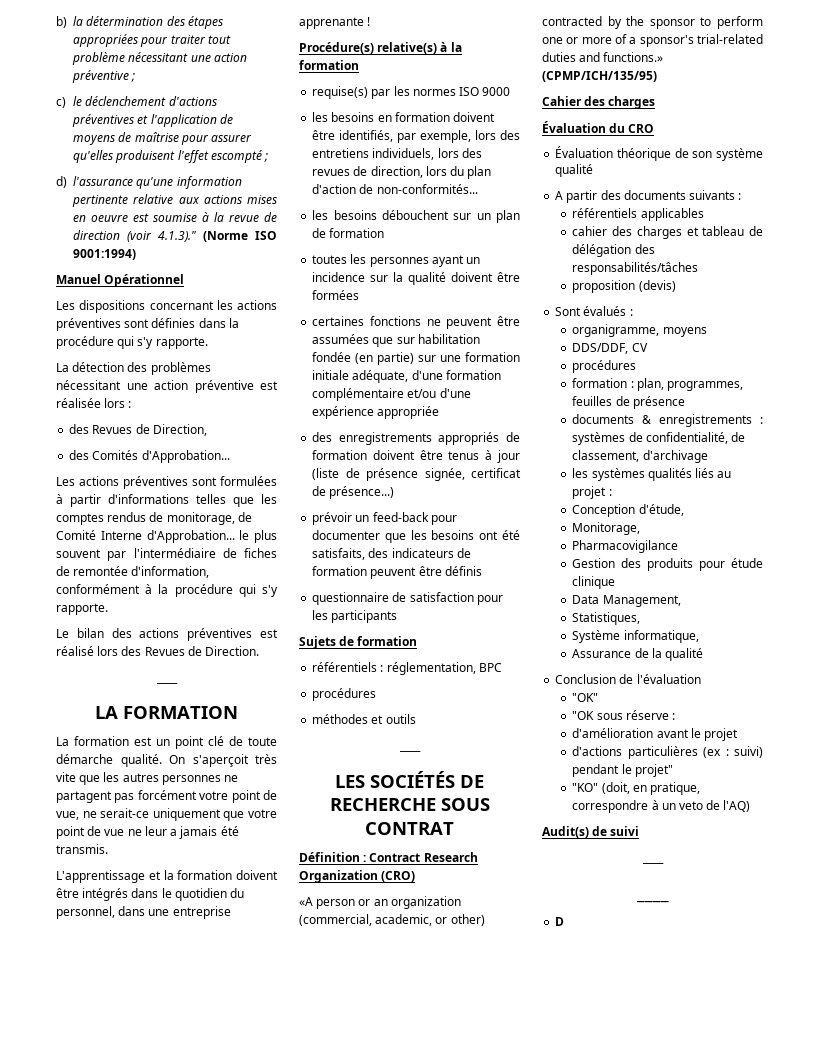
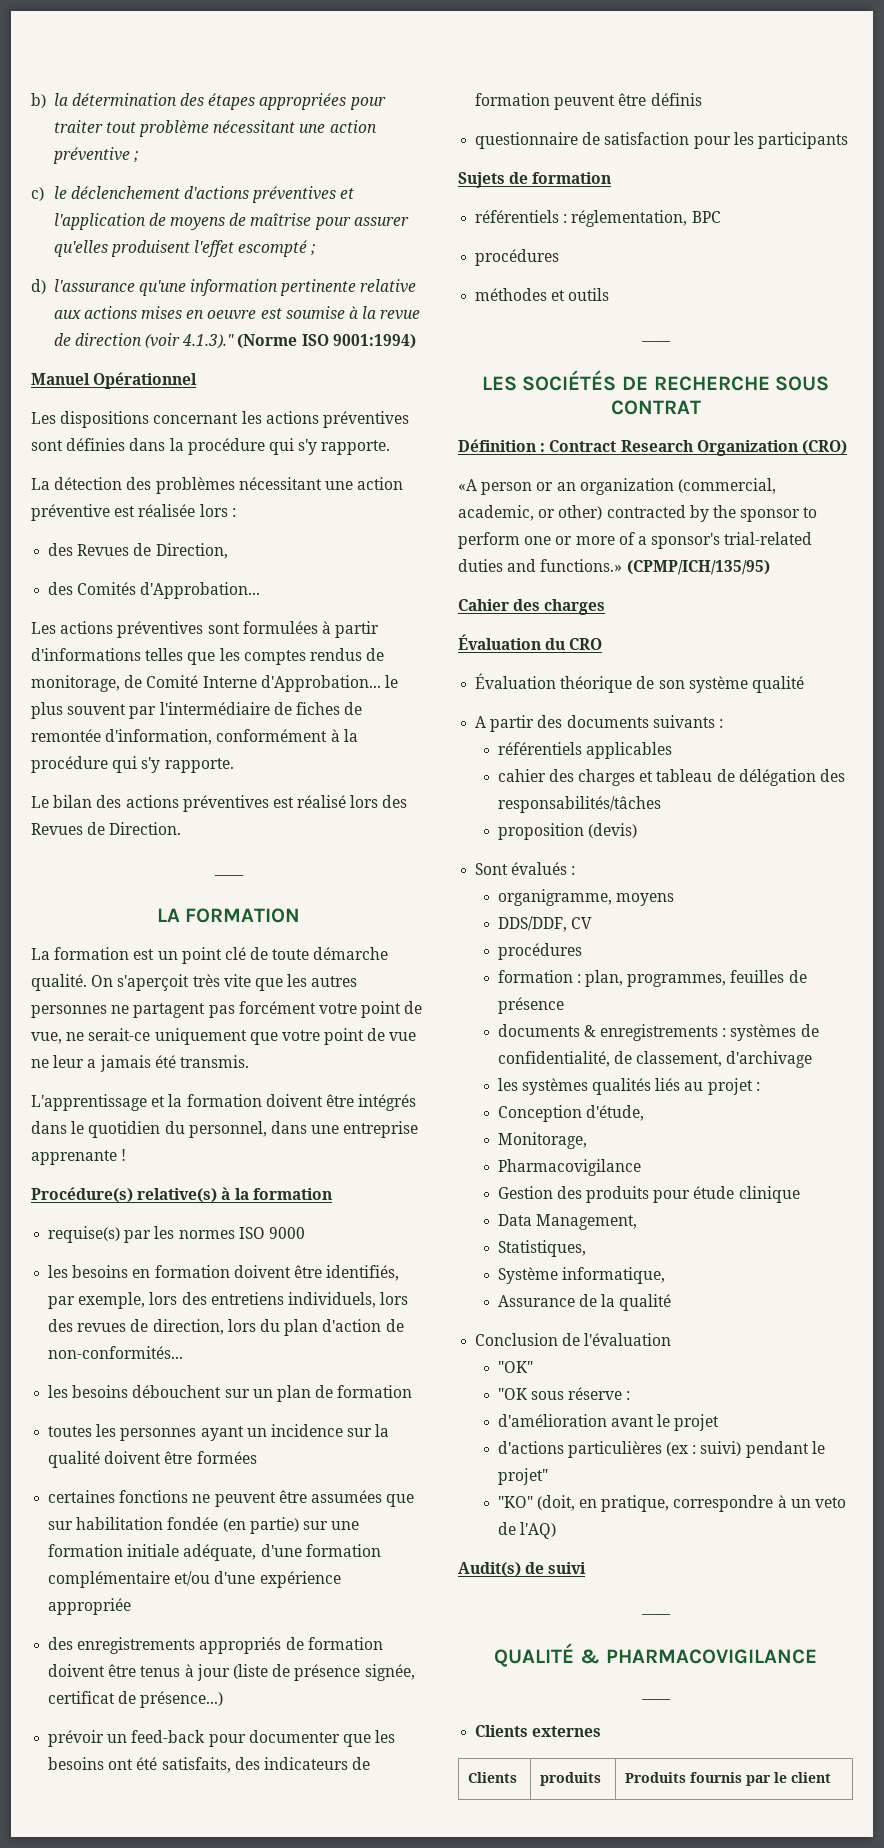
  Audit(s) de suivi
  ____
+ QUALITÉ & PHARMACOVIGILANCE
  ____
- D
+ Clients externes
+ Clients | produits | Produits fournis par le client

